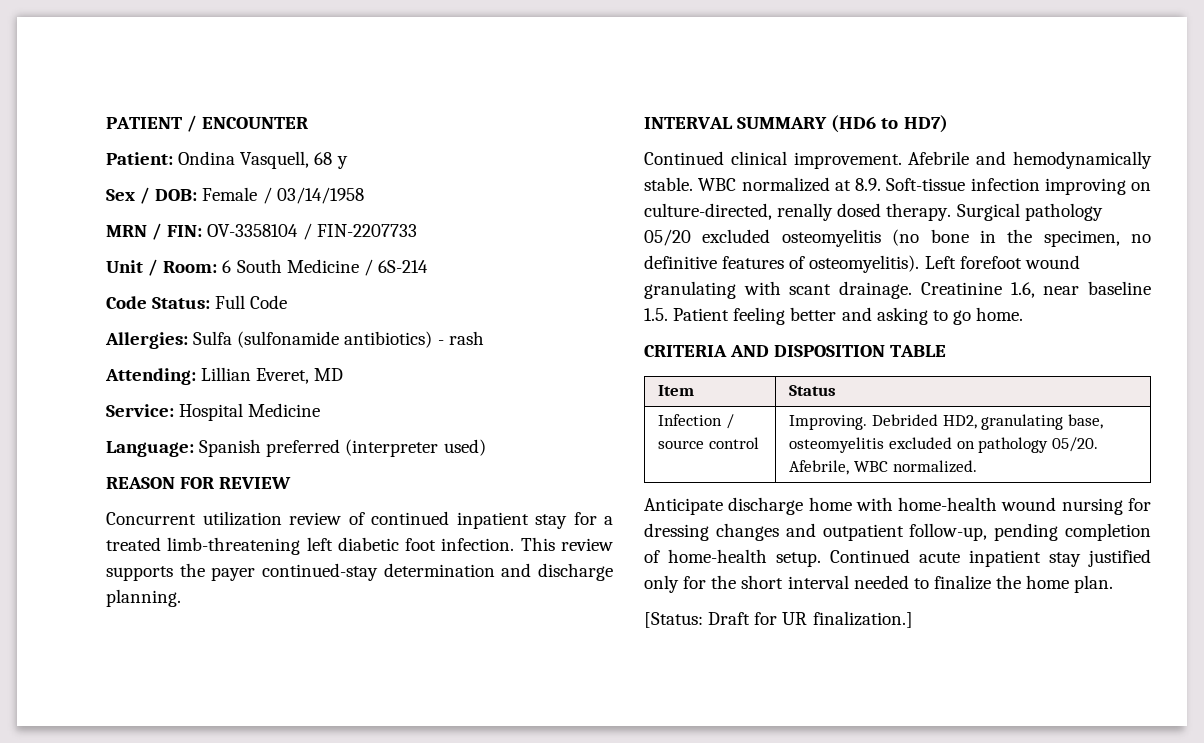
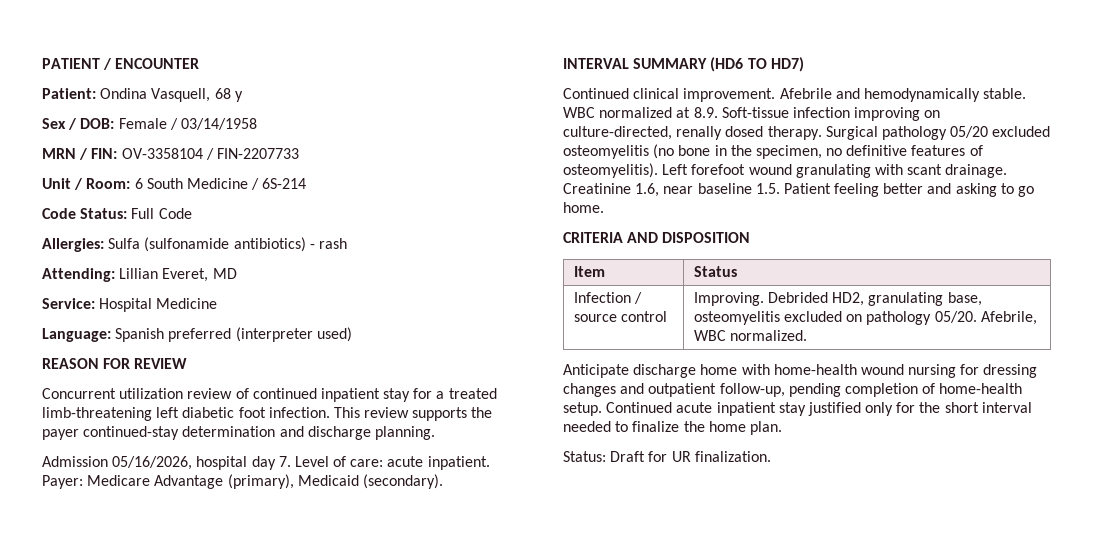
+ Admission 05/16/2026, hospital day 7. Level of care: acute inpatient. Payer: Medicare Advantage (primary), Medicaid (secondary).
- INTERVAL SUMMARY (HD6 to HD7)
+ INTERVAL SUMMARY (HD6 TO HD7)
- CRITERIA AND DISPOSITION TABLE
+ CRITERIA AND DISPOSITION
- [Status: Draft for UR finalization.]
+ Status: Draft for UR finalization.

